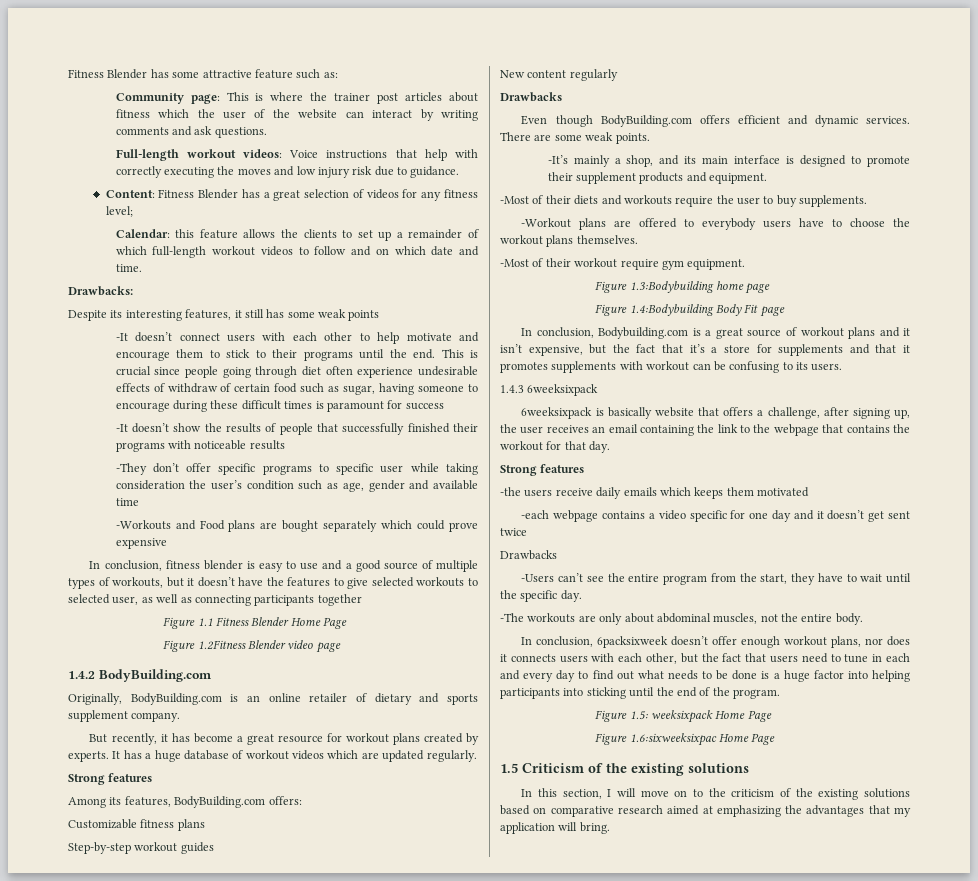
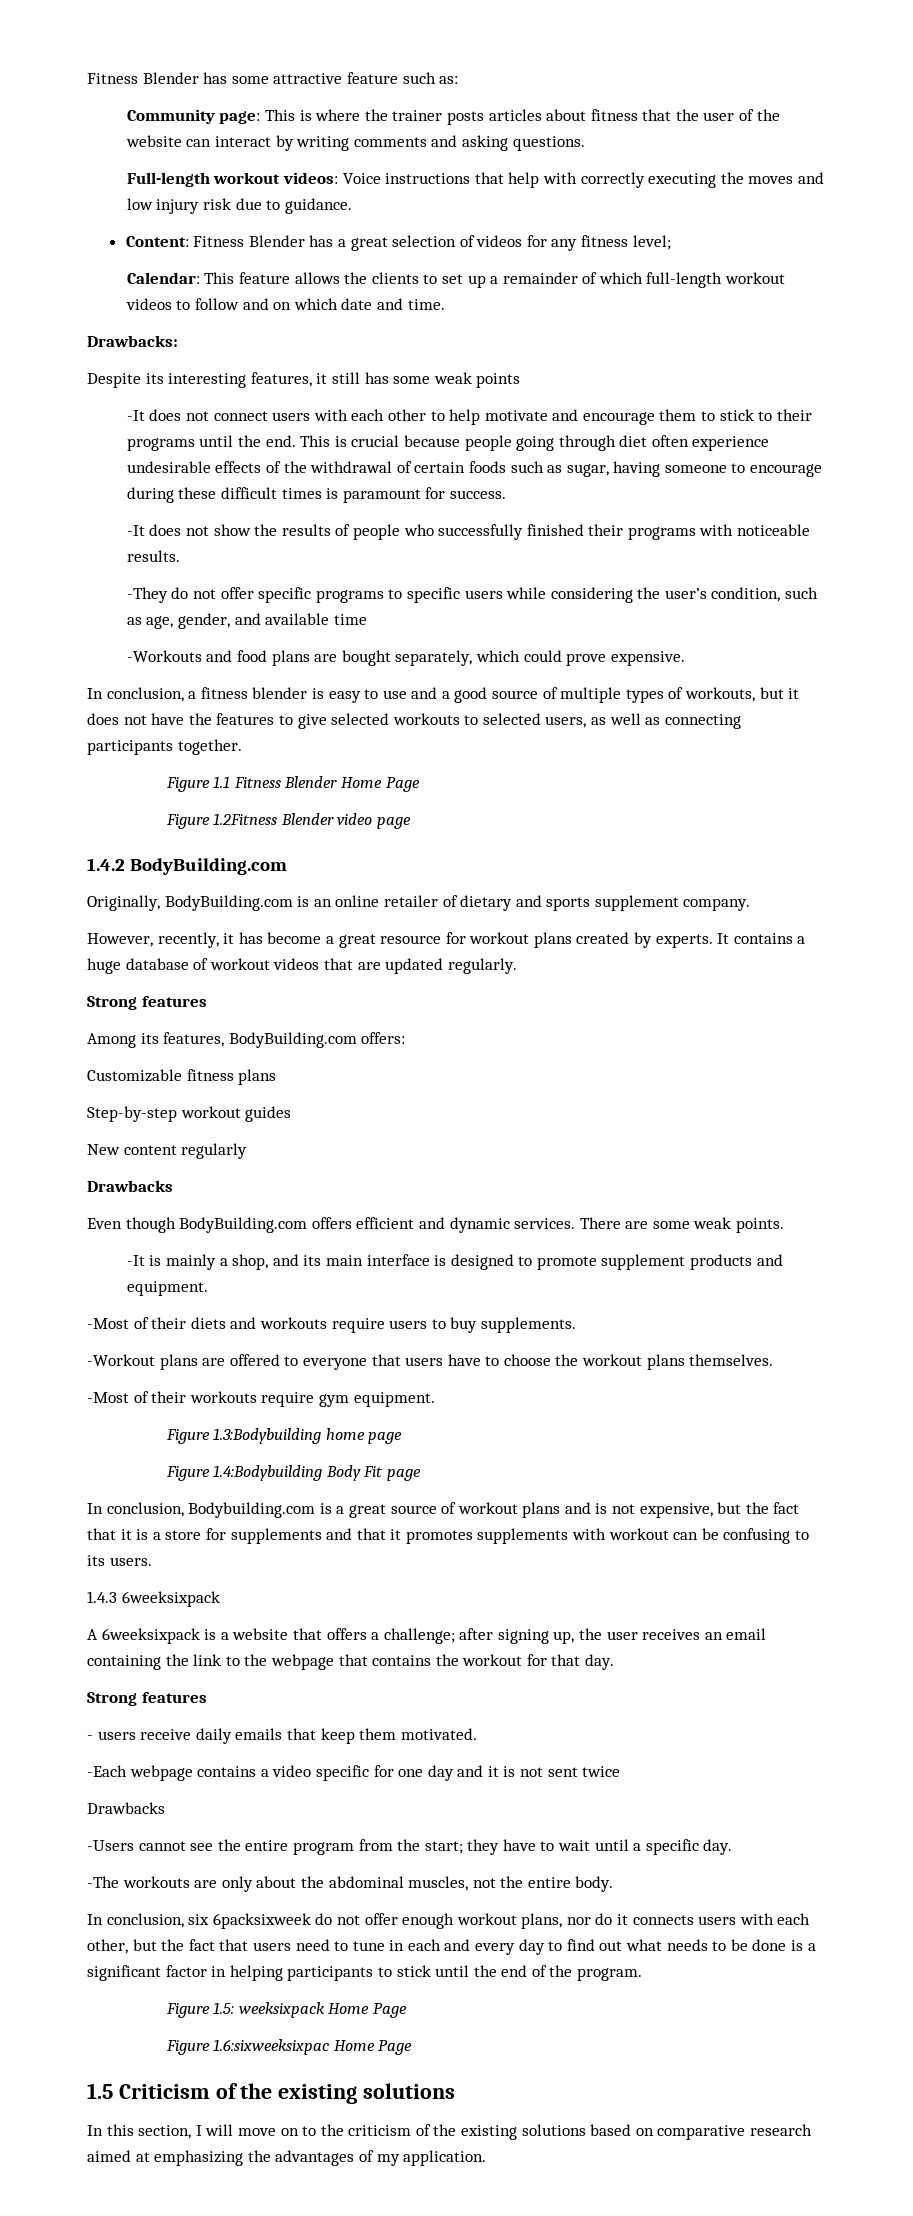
- Community page: This is where the trainer post articles about fitness which the user of the website can interact by writing comments and ask questions.
+ Community page: This is where the trainer posts articles about fitness that the user of the website can interact by writing comments and asking questions.
- Calendar: this feature allows the clients to set up a remainder of which full-length workout videos to follow and on which date and time.
+ Calendar: This feature allows the clients to set up a remainder of which full-length workout videos to follow and on which date and time.
- -It doesn’t connect users with each other to help motivate and encourage them to stick to their programs until the end.
+ -It does not connect users with each other to help motivate and encourage them to stick to their programs until the end.
- This is crucial since people going through diet often experience undesirable effects of withdraw of certain food such as sugar, having someone to encourage during these difficult times is paramount for success
- -It doesn’t show the results of people that successfully finished their programs with noticeable results
+ This is crucial because people going through diet often experience undesirable effects of the withdrawal of certain foods such as sugar, having someone to encourage during these difficult times is paramount for success.
+ -It does not show the results of people who successfully finished their programs with noticeable results.
- -They don’t offer specific programs to specific user while taking consideration the user’s condition such as age, gender and available time
+ -They do not offer specific programs to specific users while considering the user’s condition, such as age, gender, and available time
- -Workouts and Food plans are bought separately which could prove expensive
- In conclusion, fitness blender is easy to use and a good source of multiple types of workouts, but it doesn’t have the features to give selected workouts to selected user, as well as connecting participants together
+ -Workouts and food plans are bought separately, which could prove expensive.
+ In conclusion, a fitness blender is easy to use and a good source of multiple types of workouts, but it does not have the features to give selected workouts to selected users, as well as connecting participants together.
- But recently, it has become a great resource for workout plans created by experts.
+ However, recently, it has become a great resource for workout plans created by experts.
- It has a huge database of workout videos which are updated regularly.
+ It contains a huge database of workout videos that are updated regularly.
- -It’s mainly a shop, and its main interface is designed to promote their supplement products and equipment.
+ -It is mainly a shop, and its main interface is designed to promote supplement products and equipment.
- -Most of their diets and workouts require the user to buy supplements.
+ -Most of their diets and workouts require users to buy supplements.
- -Workout plans are offered to everybody users have to choose the workout plans themselves.
+ -Workout plans are offered to everyone that users have to choose the workout plans themselves.
- -Most of their workout require gym equipment.
+ -Most of their workouts require gym equipment.
- In conclusion, Bodybuilding.com is a great source of workout plans and it isn’t expensive, but the fact that it’s a store for supplements and that it promotes supplements with workout can be confusing to its users.
+ In conclusion, Bodybuilding.com is a great source of workout plans and is not expensive, but the fact that it is a store for supplements and that it promotes supplements with workout can be confusing to its users.
- 6weeksixpack is basically website that offers a challenge, after signing up, the user receives an email containing the link to the webpage that contains the workout for that day.
+ A 6weeksixpack is a website that offers a challenge; after signing up, the user receives an email containing the link to the webpage that contains the workout for that day.
- -the users receive daily emails which keeps them motivated
- -each webpage contains a video specific for one day and it doesn’t get sent twice
+ - users receive daily emails that keep them motivated.
+ -Each webpage contains a video specific for one day and it is not sent twice
- -Users can’t see the entire program from the start, they have to wait until the specific day.
+ -Users cannot see the entire program from the start; they have to wait until a specific day.
- -The workouts are only about abdominal muscles, not the entire body.
+ -The workouts are only about the abdominal muscles, not the entire body.
- In conclusion, 6packsixweek doesn’t offer enough workout plans, nor does it connects users with each other, but the fact that users need to tune in each and every day to find out what needs to be done is a huge factor into helping participants into sticking until the end of the program.
+ In conclusion, six 6packsixweek do not offer enough workout plans, nor do it connects users with each other, but the fact that users need to tune in each and every day to find out what needs to be done is a significant factor in helping participants to stick until the end of the program.
- In this section, I will move on to the criticism of the existing solutions based on comparative research aimed at emphasizing the advantages that my application will bring.
+ In this section, I will move on to the criticism of the existing solutions based on comparative research aimed at emphasizing the advantages of my application.

